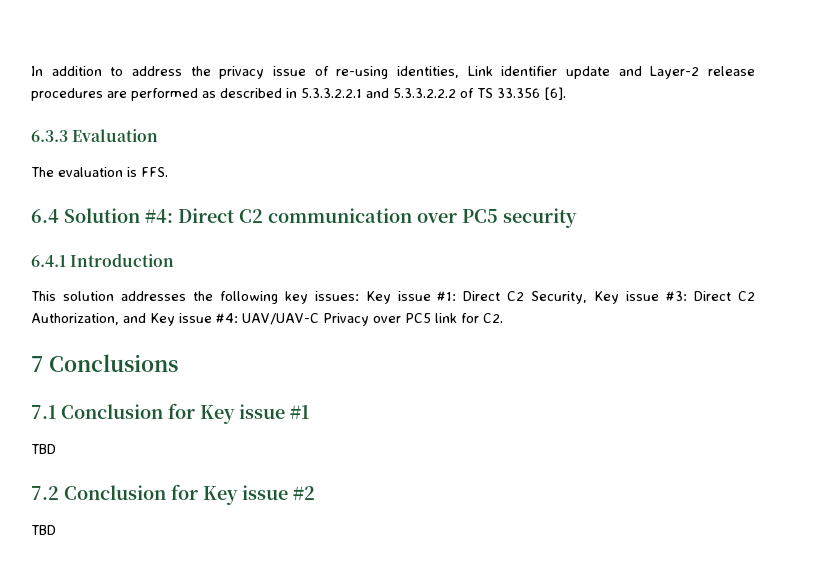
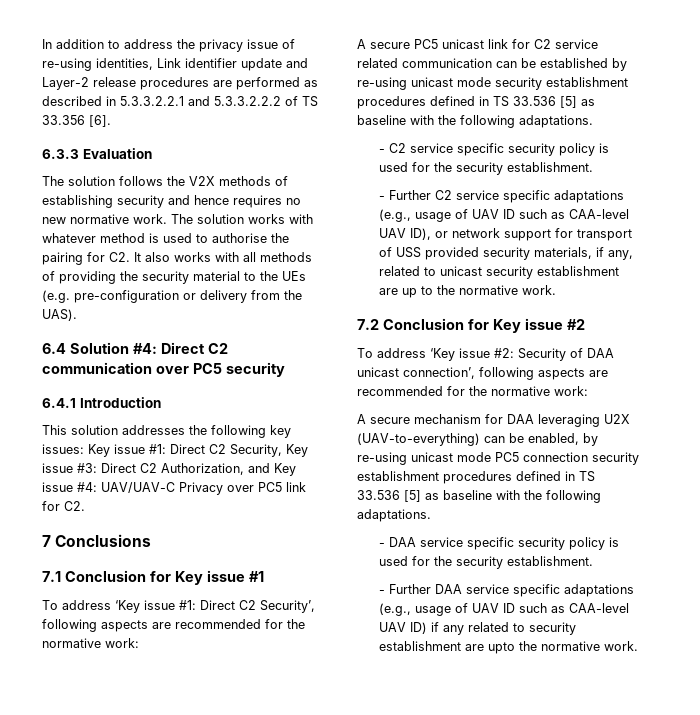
- The evaluation is FFS.
+ The solution follows the V2X methods of establishing security and hence requires no new normative work. The solution works with whatever method is used to authorise the pairing for C2. It also works with all methods of providing the security material to the UEs (e.g. pre-configuration or delivery from the UAS).
  7.1 Conclusion for Key issue #1
- TBD
+ To address ‘Key issue #1: Direct C2 Security’, following aspects are recommended for the normative work:
+ A secure PC5 unicast link for C2 service related communication can be established by re-using unicast mode security establishment procedures defined in TS 33.536 [5] as baseline with the following adaptations.
+ - C2 service specific security policy is used for the security establishment.
+ - Further C2 service specific adaptations (e.g., usage of UAV ID such as CAA-level UAV ID), or network support for transport of USS provided security materials, if any, related to unicast security establishment are up to the normative work.
  7.2 Conclusion for Key issue #2
- TBD
+ To address ‘Key issue #2: Security of DAA unicast connection’, following aspects are recommended for the normative work:
+ A secure mechanism for DAA leveraging U2X (UAV-to-everything) can be enabled, by re-using unicast mode PC5 connection security establishment procedures defined in TS 33.536 [5] as baseline with the following adaptations.
+ - DAA service specific security policy is used for the security establishment.
+ - Further DAA service specific adaptations (e.g., usage of UAV ID such as CAA-level UAV ID) if any related to security establishment are upto the normative work.

